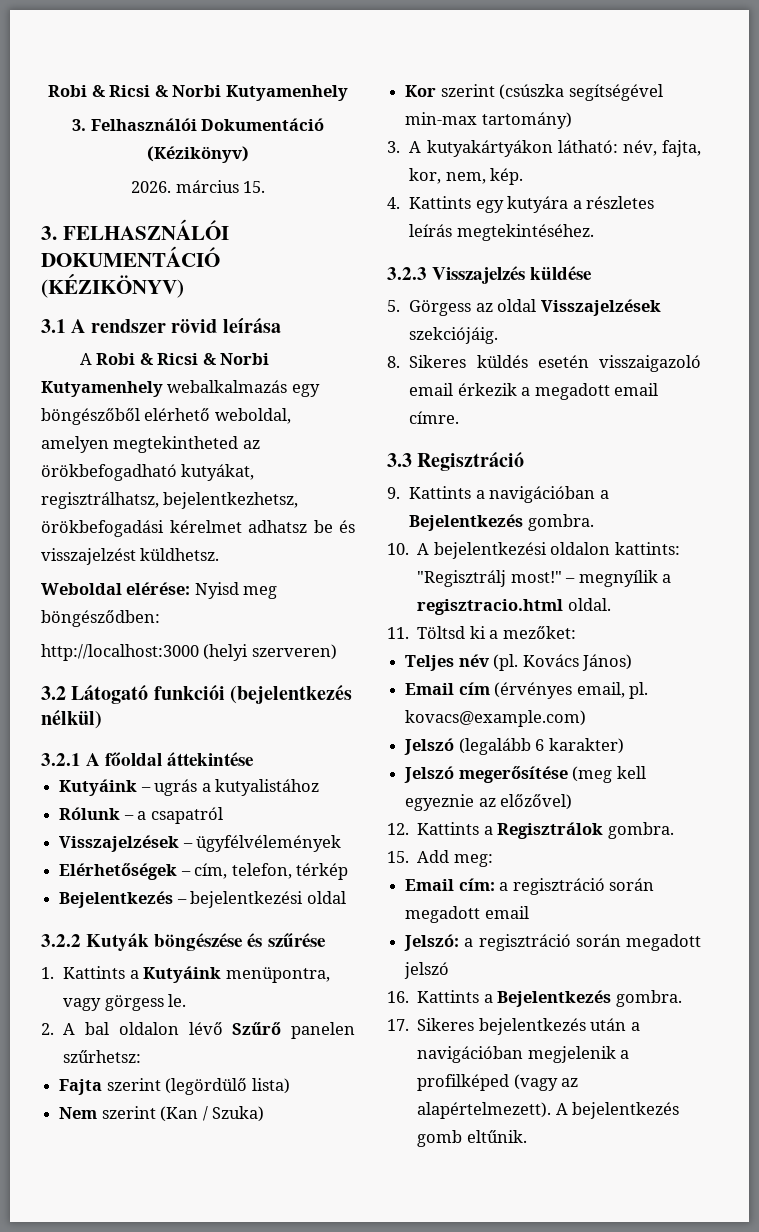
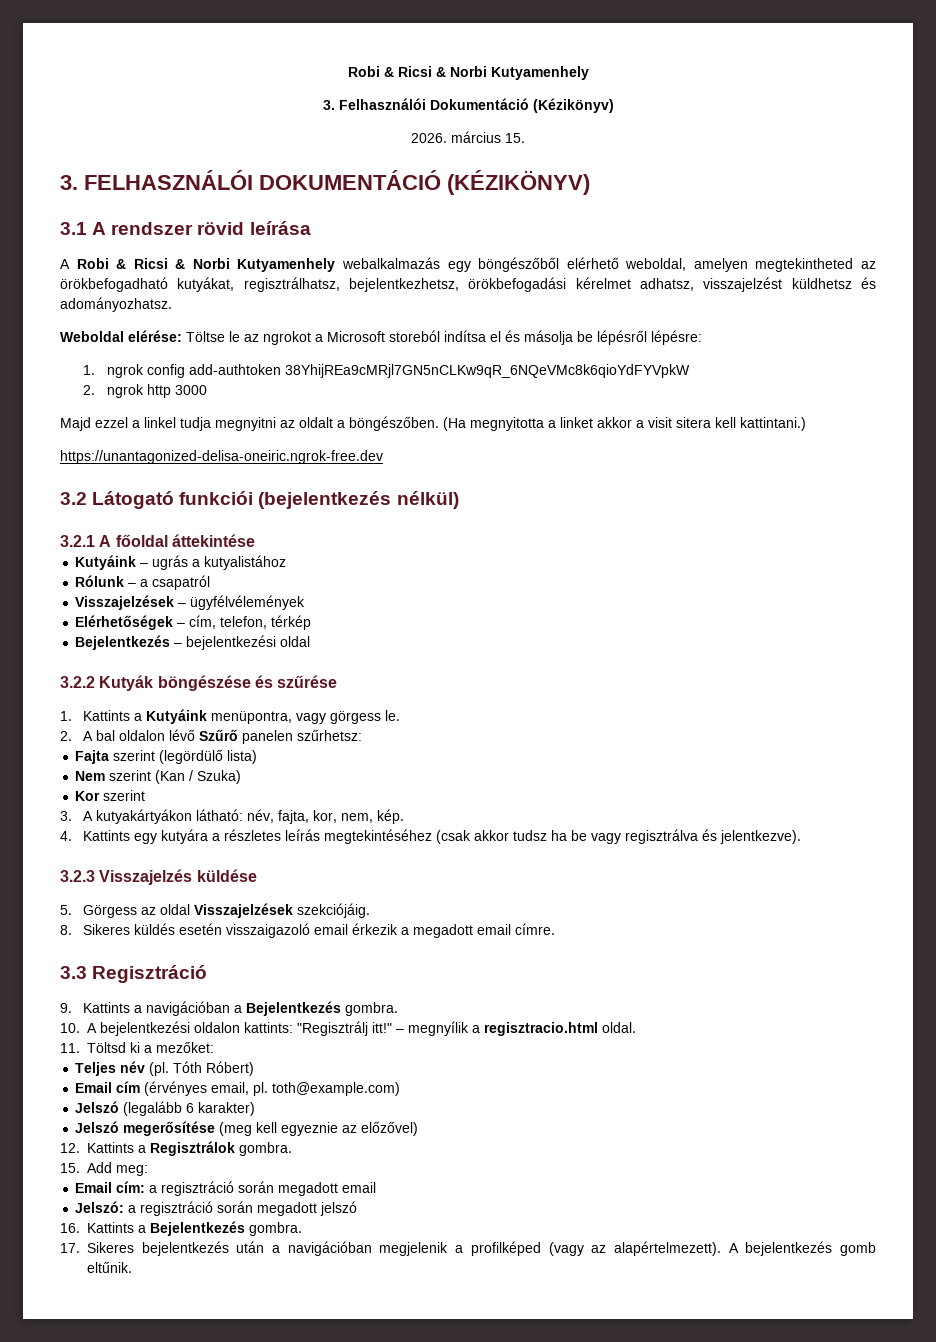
- A Robi & Ricsi & Norbi Kutyamenhely webalkalmazás egy böngészőből elérhető weboldal, amelyen megtekintheted az örökbefogadható kutyákat, regisztrálhatsz, bejelentkezhetsz, örökbefogadási kérelmet adhatsz be és visszajelzést küldhetsz.
- Weboldal elérése: Nyisd meg böngésződben:
- http://localhost:3000 (helyi szerveren)
+ A Robi & Ricsi & Norbi Kutyamenhely webalkalmazás egy böngészőből elérhető weboldal, amelyen megtekintheted az örökbefogadható kutyákat, regisztrálhatsz, bejelentkezhetsz, örökbefogadási kérelmet adhatsz, visszajelzést küldhetsz és adományozhatsz.
+ Weboldal elérése: Töltse le az ngrokot a Microsoft storeból indítsa el és másolja be lépésről lépésre:
+ 1. ngrok config add-authtoken 38YhijREa9cMRjl7GN5nCLKw9qR_6NQeVMc8k6qioYdFYVpkW
+ 2. ngrok http 3000
+ Majd ezzel a linkel tudja megnyitni az oldalt a böngészőben. (Ha megnyitotta a linket akkor a visit sitera kell kattintani.)
+ https://unantagonized-delisa-oneiric.ngrok-free.dev
- Kor szerint (csúszka segítségével min-max tartomány)
+ Kor szerint
- 4. Kattints egy kutyára a részletes leírás megtekintéséhez.
+ 4. Kattints egy kutyára a részletes leírás megtekintéséhez (csak akkor tudsz ha be vagy regisztrálva és jelentkezve).
- 10. A bejelentkezési oldalon kattints: "Regisztrálj most!"
+ 10. A bejelentkezési oldalon kattints: "Regisztrálj itt!"
- Kovács János)
+ Tóth Róbert)
- Email cím (érvényes email, pl. kovacs@example.com)
+ Email cím (érvényes email, pl. toth@example.com)

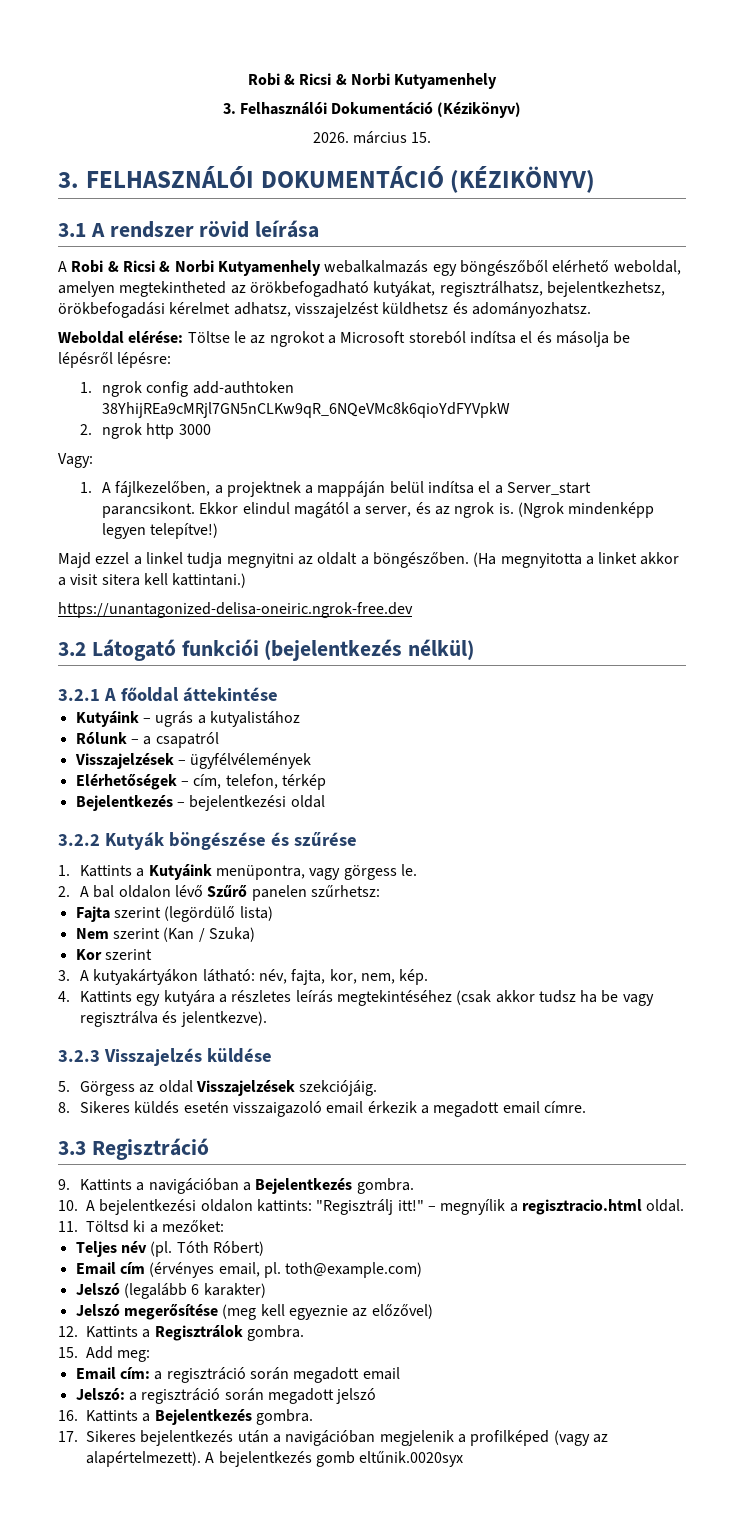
+ Vagy:
+ 1. A fájlkezelőben, a projektnek a mappáján belül indítsa el a Server_start parancsikont. Ekkor elindul magától a server, és az ngrok is. (Ngrok mindenképp legyen telepítve!)
- A bejelentkezés gomb eltűnik.
+ A bejelentkezés gomb eltűnik.0020syx

